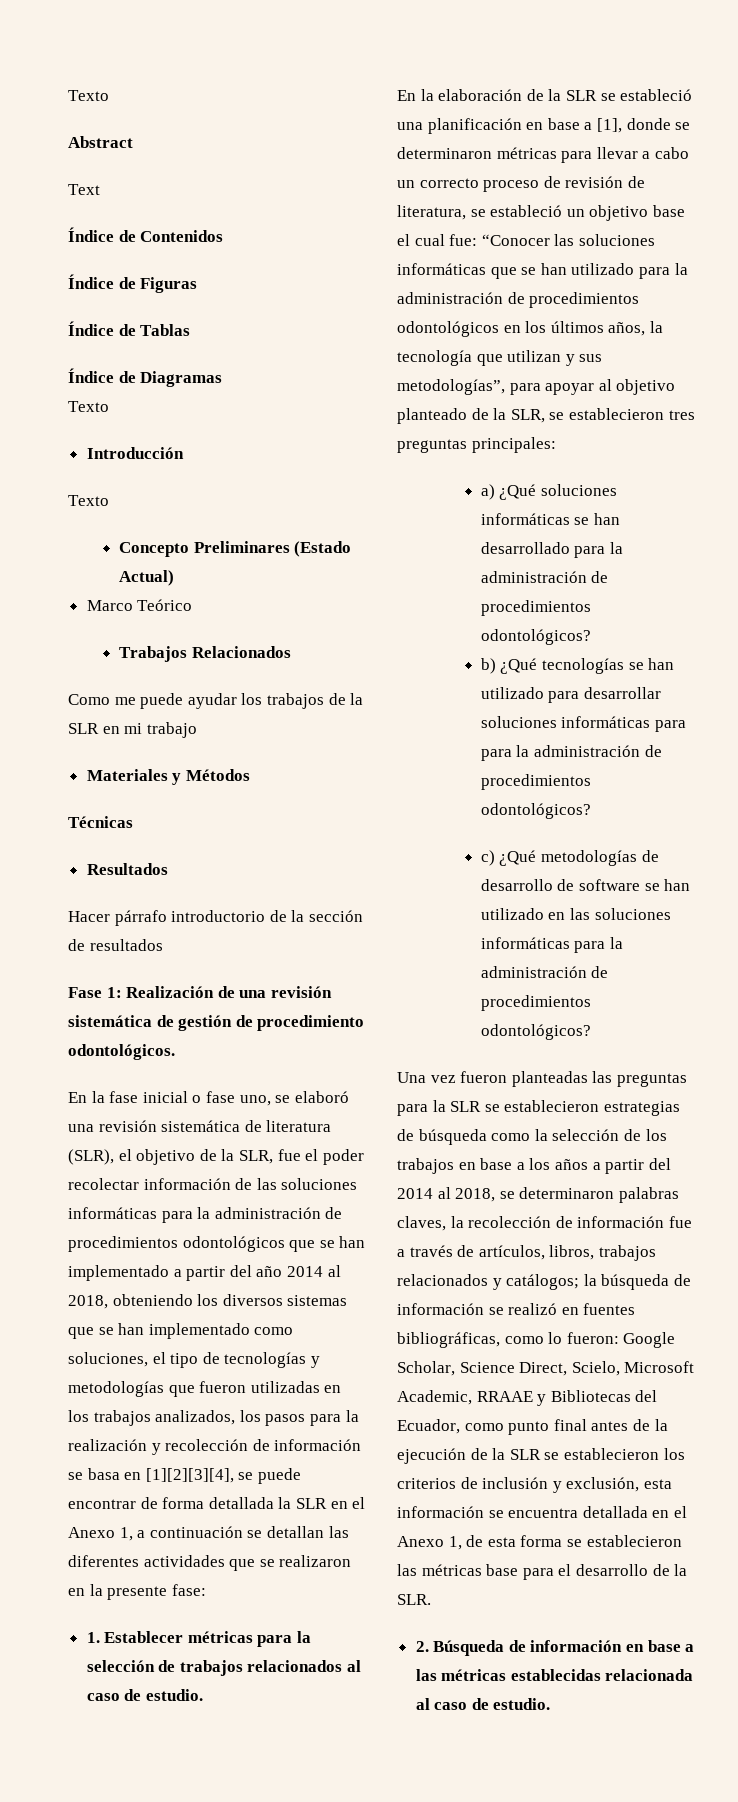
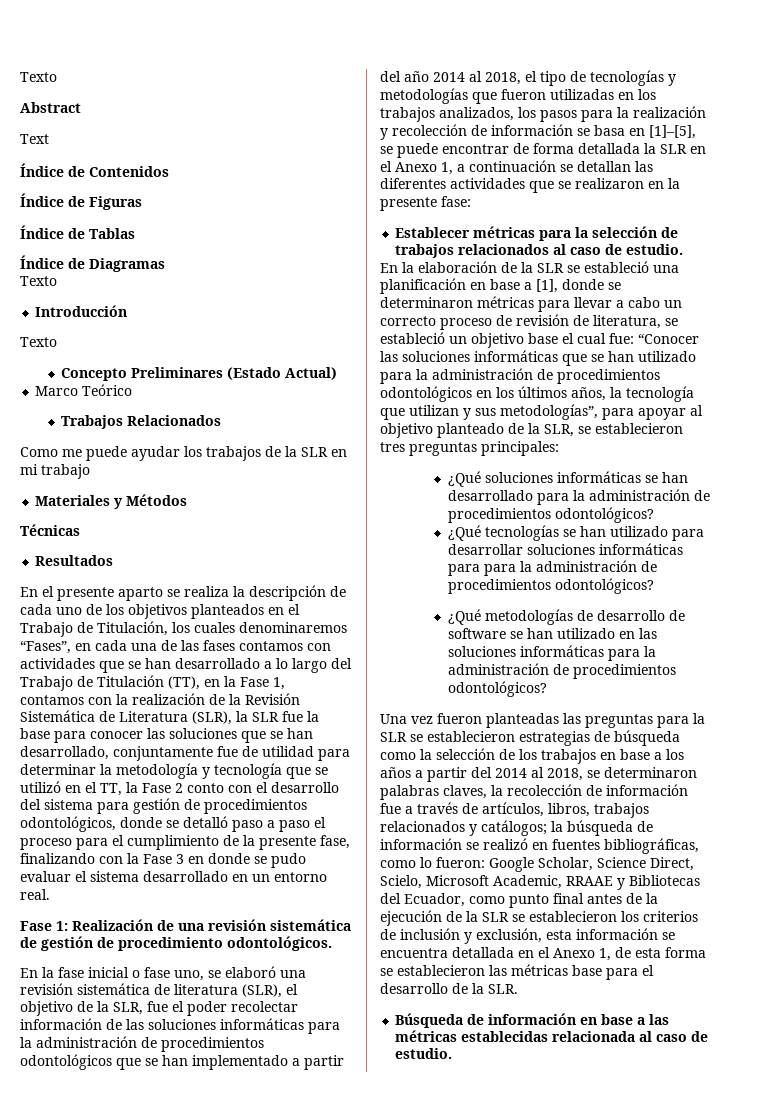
- Hacer párrafo introductorio de la sección de resultados
+ En el presente aparto se realiza la descripción de cada uno de los objetivos planteados en el Trabajo de Titulación, los cuales denominaremos “Fases”, en cada una de las fases contamos con actividades que se han desarrollado a lo largo del Trabajo de Titulación (TT), en la Fase 1, contamos con la realización de la Revisión Sistemática de Literatura (SLR), la SLR fue la base para conocer las soluciones que se han desarrollado, conjuntamente fue de utilidad para determinar la metodología y tecnología que se utilizó en el TT, la Fase 2 conto con el desarrollo del sistema para gestión de procedimientos odontológicos, donde se detalló paso a paso el proceso para el cumplimiento de la presente fase, finalizando con la Fase 3 en donde se pudo evaluar el sistema desarrollado en un entorno real.
- En la fase inicial o fase uno, se elaboró una revisión sistemática de literatura (SLR), el objetivo de la SLR, fue el poder recolectar información de las soluciones informáticas para la administración de procedimientos odontológicos que se han implementado a partir del año 2014 al 2018, obteniendo los diversos sistemas que se han implementado como soluciones, el tipo de tecnologías y metodologías que fueron utilizadas en los trabajos analizados, los pasos para la realización y recolección de información se basa en [1][2][3][4], se puede encontrar de forma detallada la SLR en el Anexo 1, a continuación se detallan las diferentes actividades que se realizaron en la presente fase:
+ En la fase inicial o fase uno, se elaboró una revisión sistemática de literatura (SLR), el objetivo de la SLR, fue el poder recolectar información de las soluciones informáticas para la administración de procedimientos odontológicos que se han implementado a partir del año 2014 al 2018, el tipo de tecnologías y metodologías que fueron utilizadas en los trabajos analizados, los pasos para la realización y recolección de información se basa en [1]–[5], se puede encontrar de forma detallada la SLR en el Anexo 1, a continuación se detallan las diferentes actividades que se realizaron en la presente fase:
- 1. Establecer métricas para la selección de trabajos relacionados al caso de estudio.
+ Establecer métricas para la selección de trabajos relacionados al caso de estudio.
- a) ¿Qué soluciones informáticas se han desarrollado para la administración de procedimientos odontológicos?
+ ¿Qué soluciones informáticas se han desarrollado para la administración de procedimientos odontológicos?
- b) ¿Qué tecnologías se han utilizado para desarrollar soluciones informáticas para para la administración de procedimientos odontológicos?
+ ¿Qué tecnologías se han utilizado para desarrollar soluciones informáticas para para la administración de procedimientos odontológicos?
- c) ¿Qué metodologías de desarrollo de software se han utilizado en las soluciones informáticas para la administración de procedimientos odontológicos?
+ ¿Qué metodologías de desarrollo de software se han utilizado en las soluciones informáticas para la administración de procedimientos odontológicos?
- 2. Búsqueda de información en base a las métricas establecidas relacionada al caso de estudio.
+ Búsqueda de información en base a las métricas establecidas relacionada al caso de estudio.

